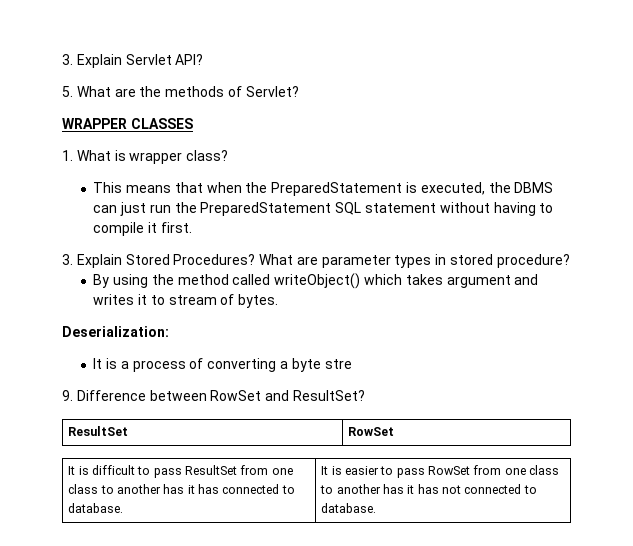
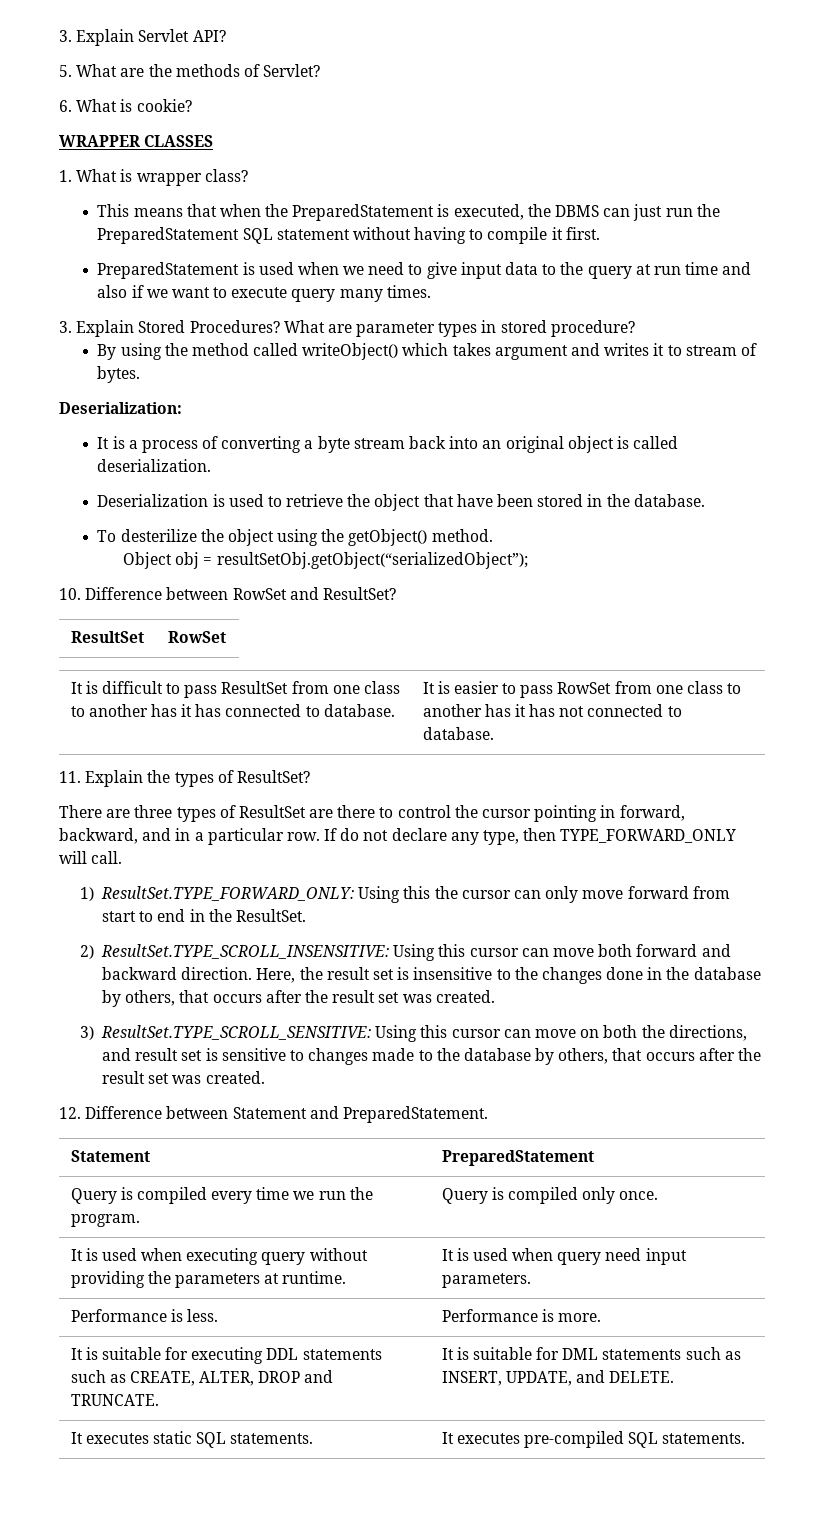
+ 6. What is cookie?
+ PreparedStatement is used when we need to give input data to the query at run time and also if we want to execute query many times.
- It is a process of converting a byte stre
- 9. Difference between RowSet and ResultSet?
+ It is a process of converting a byte stream back into an original object is called deserialization.
+ Deserialization is used to retrieve the object that have been stored in the database.
+ To desterilize the object using the getObject() method.
+ Object obj = resultSetObj.getObject(“serializedObject”);
+ 10. Difference between RowSet and ResultSet?
+ 11. Explain the types of ResultSet?
+ There are three types of ResultSet are there to control the cursor pointing in forward, backward, and in a particular row. If do not declare any type, then TYPE_FORWARD_ONLY will call.
+ 1) ResultSet.TYPE_FORWARD_ONLY: Using this the cursor can only move forward from start to end in the ResultSet.
+ 2) ResultSet.TYPE_SCROLL_INSENSITIVE: Using this cursor can move both forward and backward direction. Here, the result set is insensitive to the changes done in the database by others, that occurs after the result set was created.
+ 3) ResultSet.TYPE_SCROLL_SENSITIVE: Using this cursor can move on both the directions, and result set is sensitive to changes made to the database by others, that occurs after the result set was created.
+ 12. Difference between Statement and PreparedStatement.
+ Statement | PreparedStatement
+ Query is compiled every time we run the program. | Query is compiled only once.
+ It is used when executing query without providing the parameters at runtime. | It is used when query need input parameters.
+ Performance is less. | Performance is more.
+ It is suitable for executing DDL statements such as CREATE, ALTER, DROP and TRUNCATE. | It is suitable for DML statements such as INSERT, UPDATE, and DELETE.
+ It executes static SQL statements. | It executes pre-compiled SQL statements.

